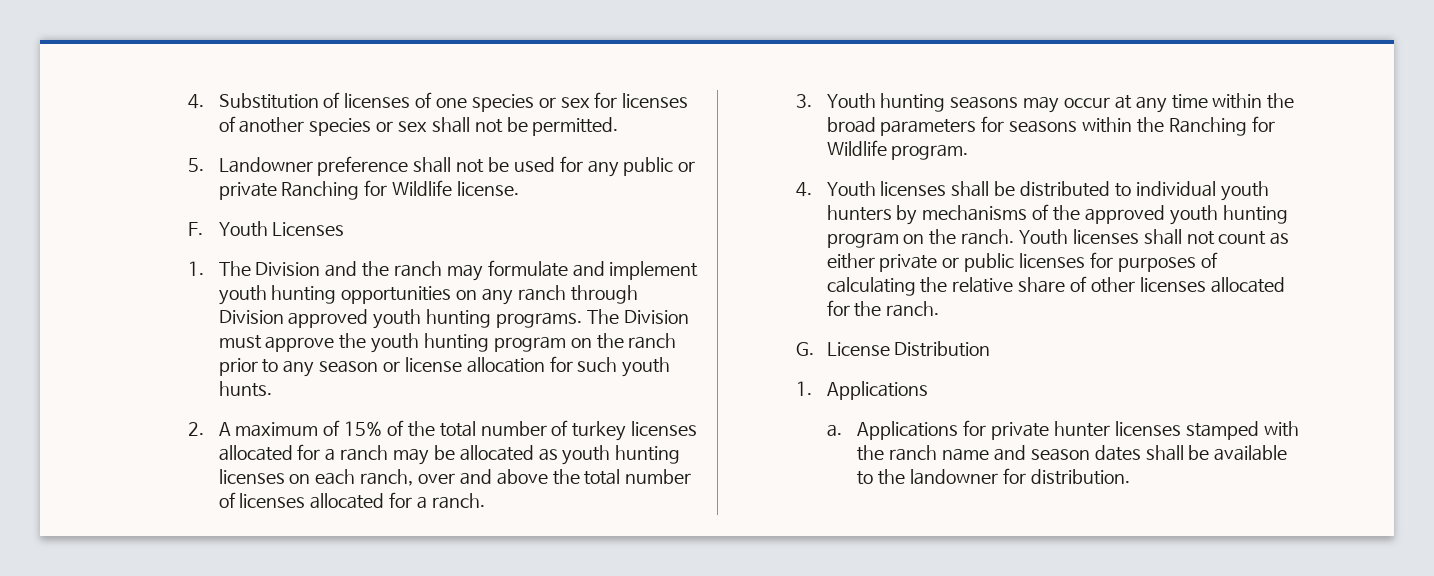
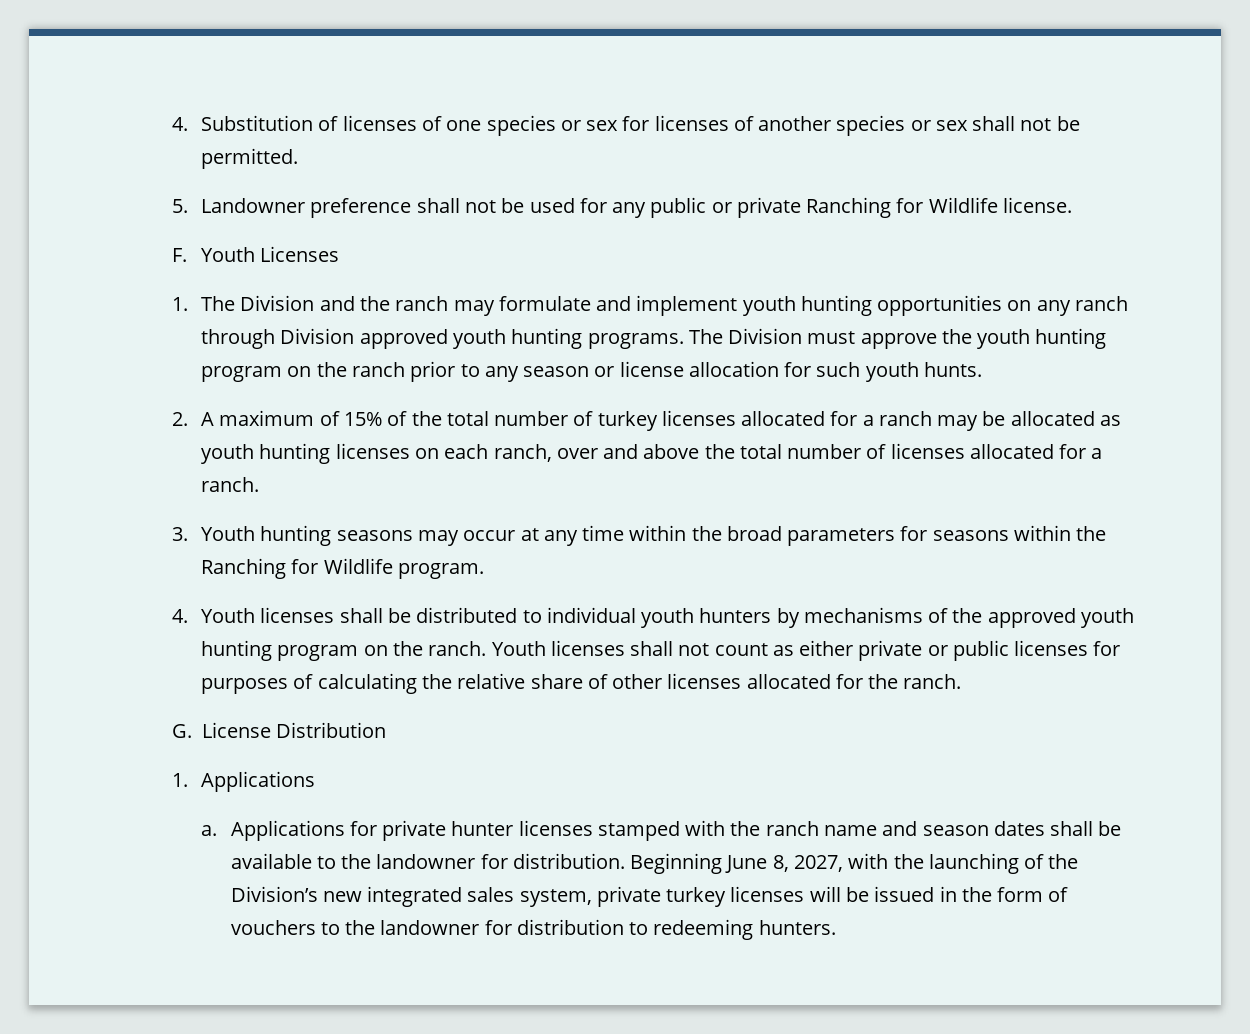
+ Beginning June 8, 2027, with the launching of the Division’s new integrated sales system, private turkey licenses will be issued in the form of vouchers to the landowner for distribution to redeeming hunters.

